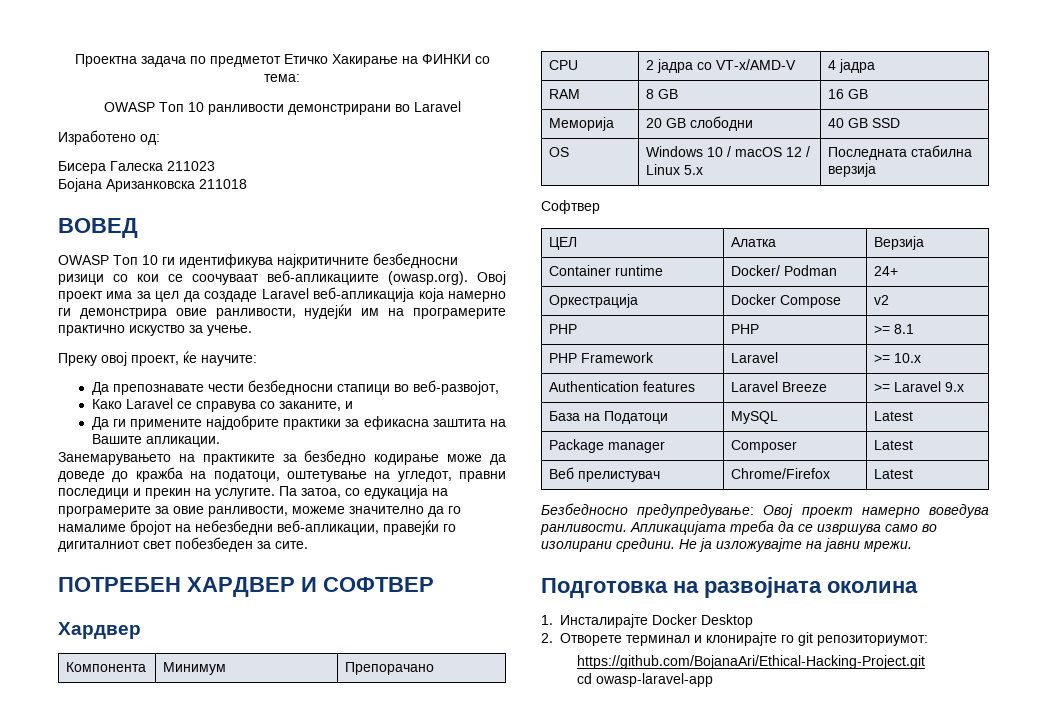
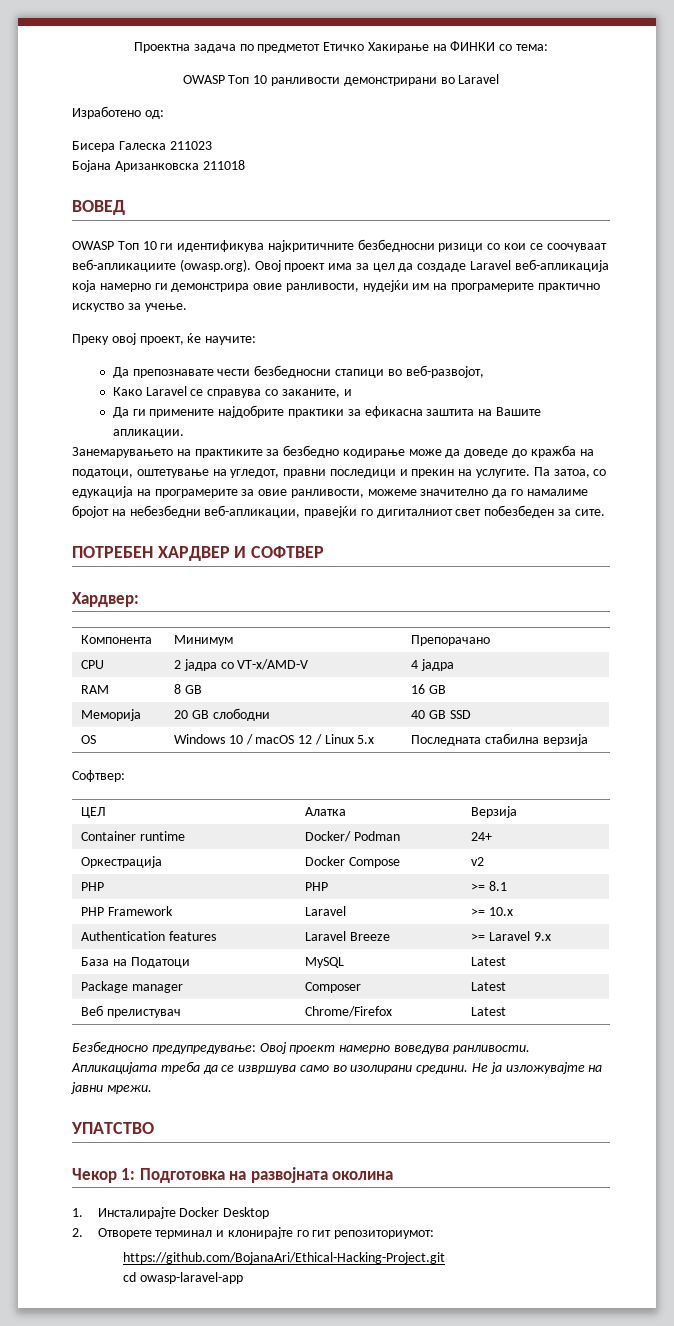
- Хардвер
+ Хардвер:
- Софтвер
+ Софтвер:
- Подготовка на развојната околина
+ УПАТСТВО
+ Чекор 1: Подготовка на развојната околина
- 2. Отворете терминал и клонирајте го git репозиториумот:
+ 2. Отворете терминал и клонирајте го гит репозиториумот:

